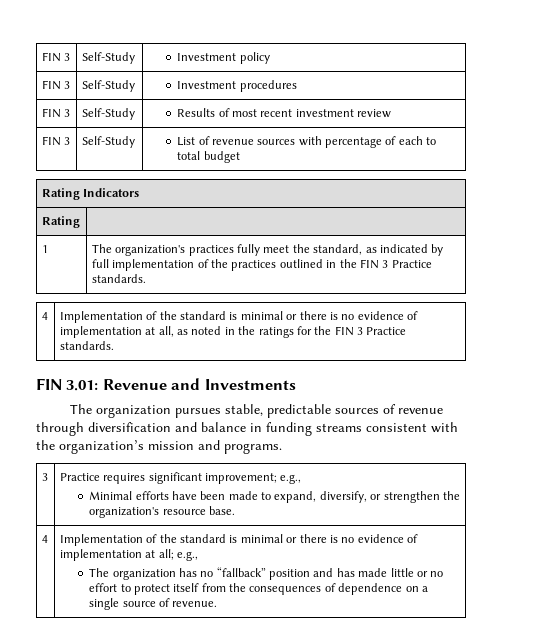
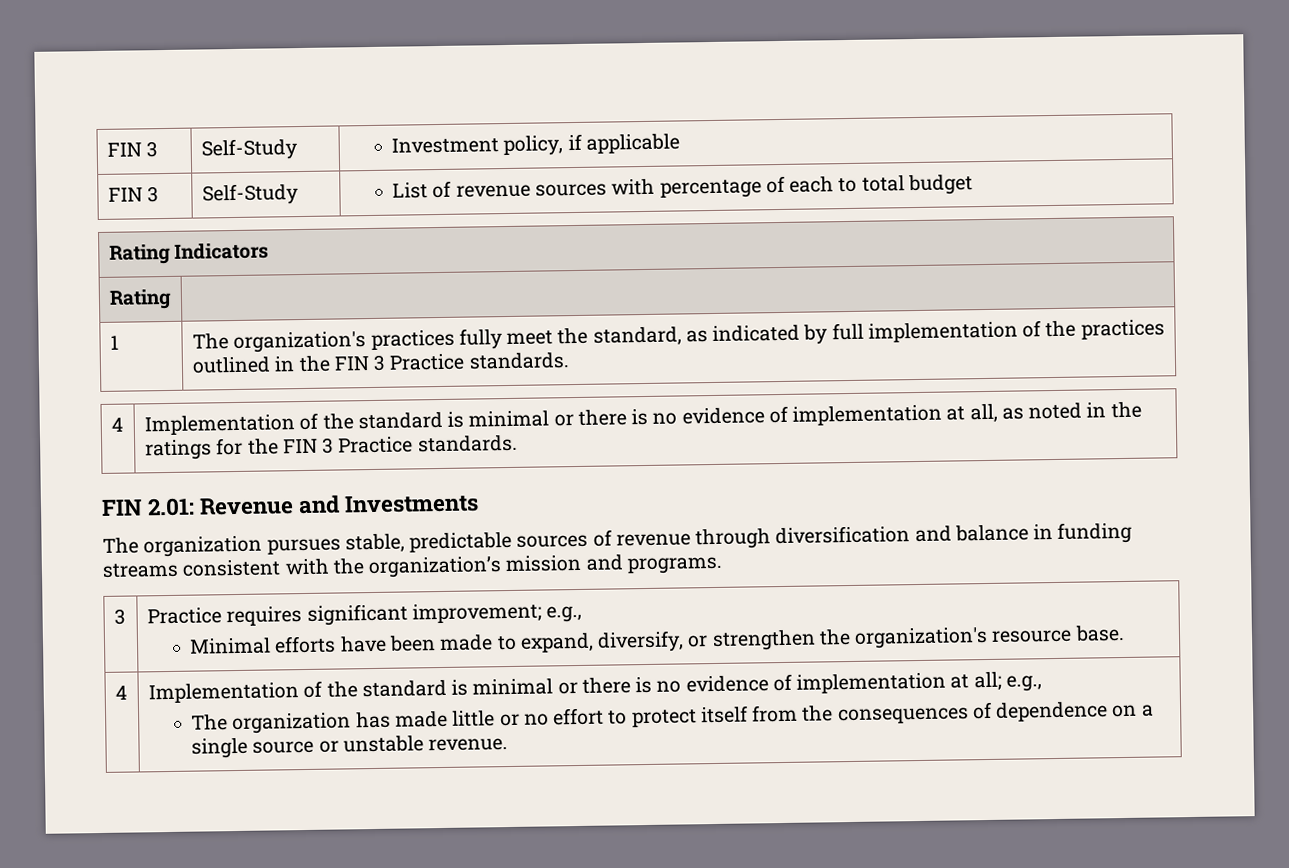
- FIN 3 | Self-Study | Investment policy
- FIN 3 | Self-Study | Investment procedures
- FIN 3 | Self-Study | Results of most recent investment review
+ FIN 3 | Self-Study | Investment policy, if applicable
- FIN 3.01: Revenue and Investments
+ FIN 2.01: Revenue and Investments
- The organization has no “fallback” position and has made little or no effort to protect itself from the consequences of dependence on a single source of revenue.
+ The organization has made little or no effort to protect itself from the consequences of dependence on a single source or unstable revenue.

